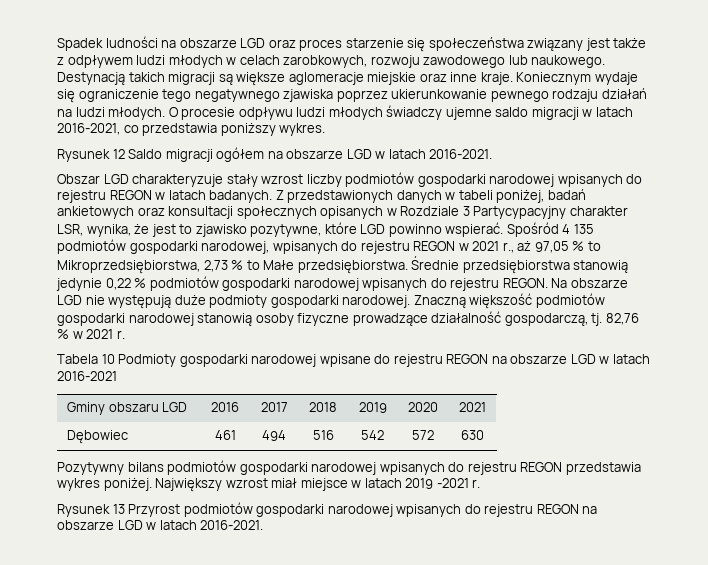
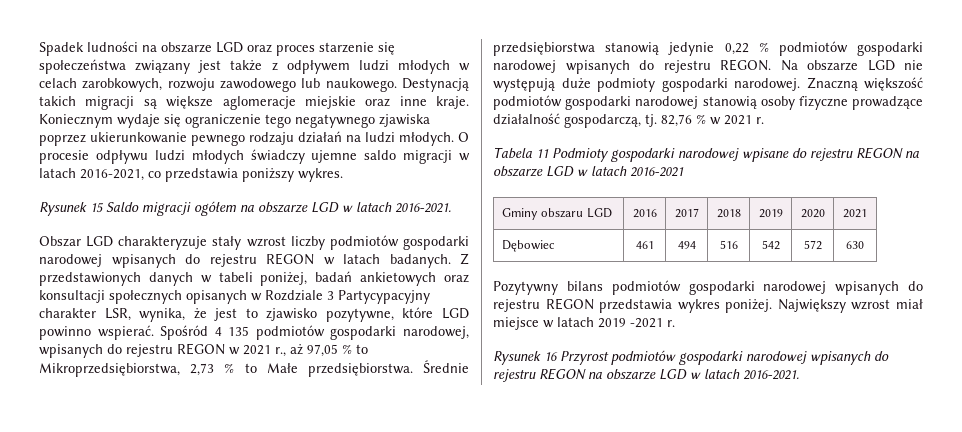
- Rysunek 12 Saldo migracji ogółem na obszarze LGD w latach 2016-2021.
+ Rysunek 15 Saldo migracji ogółem na obszarze LGD w latach 2016-2021.
- Tabela 10 Podmioty gospodarki narodowej wpisane do rejestru REGON na obszarze LGD w latach 2016-2021
+ Tabela 11 Podmioty gospodarki narodowej wpisane do rejestru REGON na obszarze LGD w latach 2016-2021
- Rysunek 13 Przyrost podmiotów gospodarki narodowej wpisanych do rejestru REGON na obszarze LGD w latach 2016-2021.
+ Rysunek 16 Przyrost podmiotów gospodarki narodowej wpisanych do rejestru REGON na obszarze LGD w latach 2016-2021.

